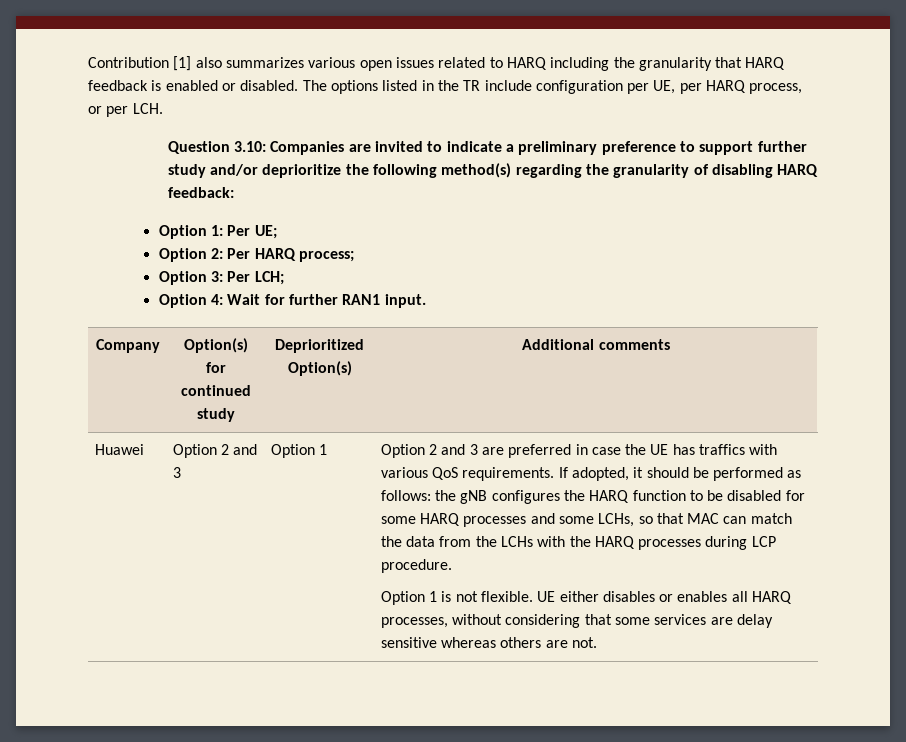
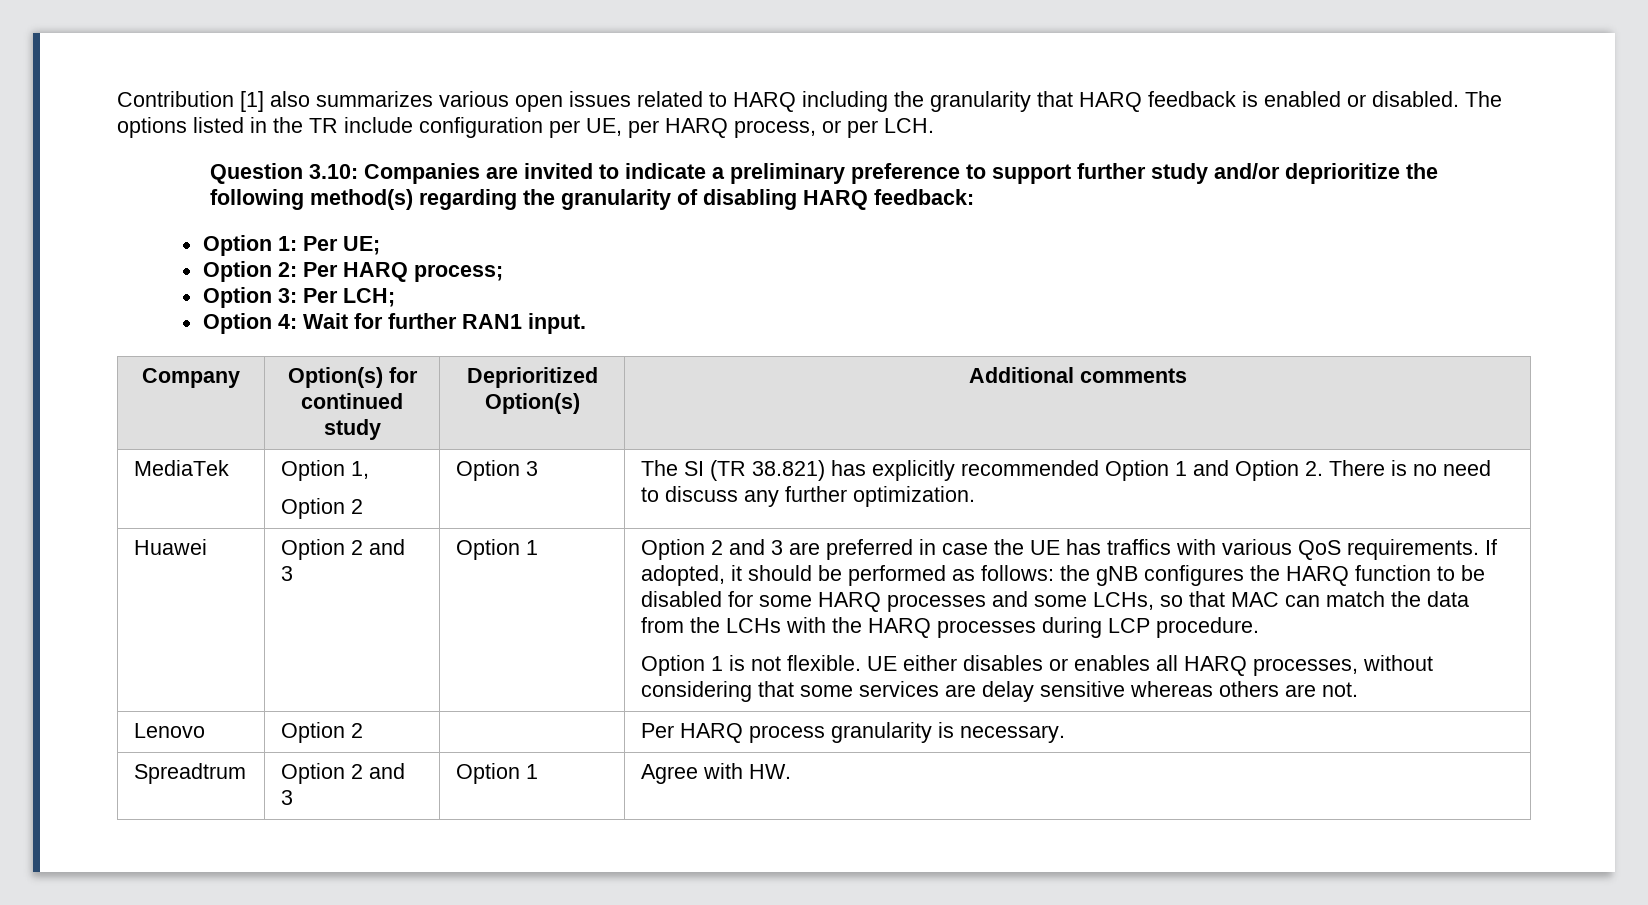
+ MediaTek | Option 1,
+ Option 2 | Option 3 | The SI (TR 38.821) has explicitly recommended Option 1 and Option 2. There is no need to discuss any further optimization.
+ Lenovo | Option 2 | | Per HARQ process granularity is necessary.
+ Spreadtrum | Option 2 and 3 | Option 1 | Agree with HW.

